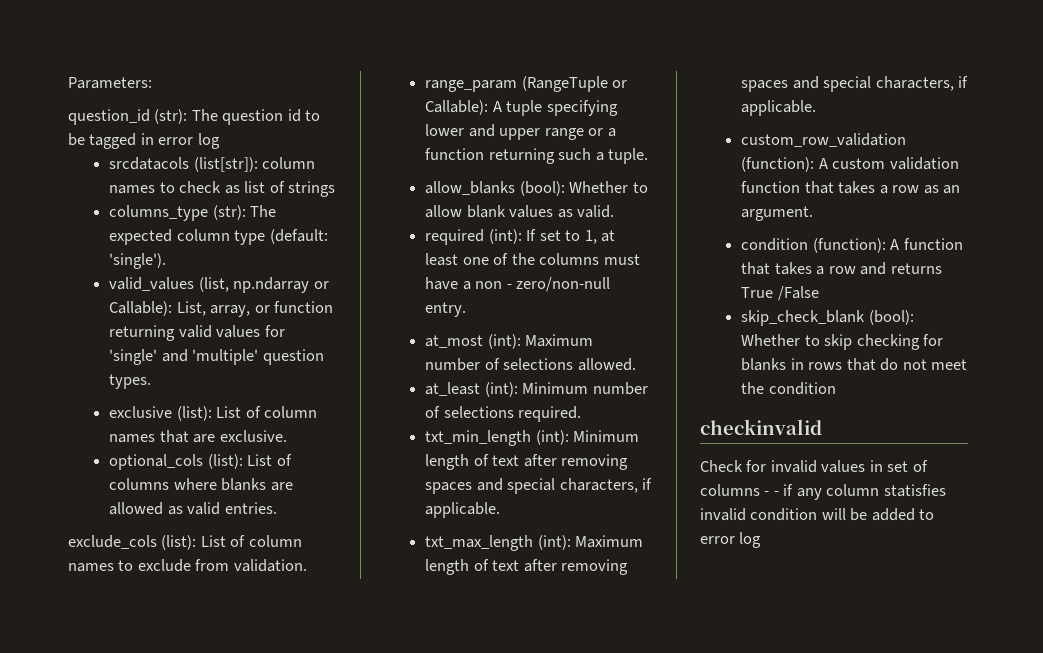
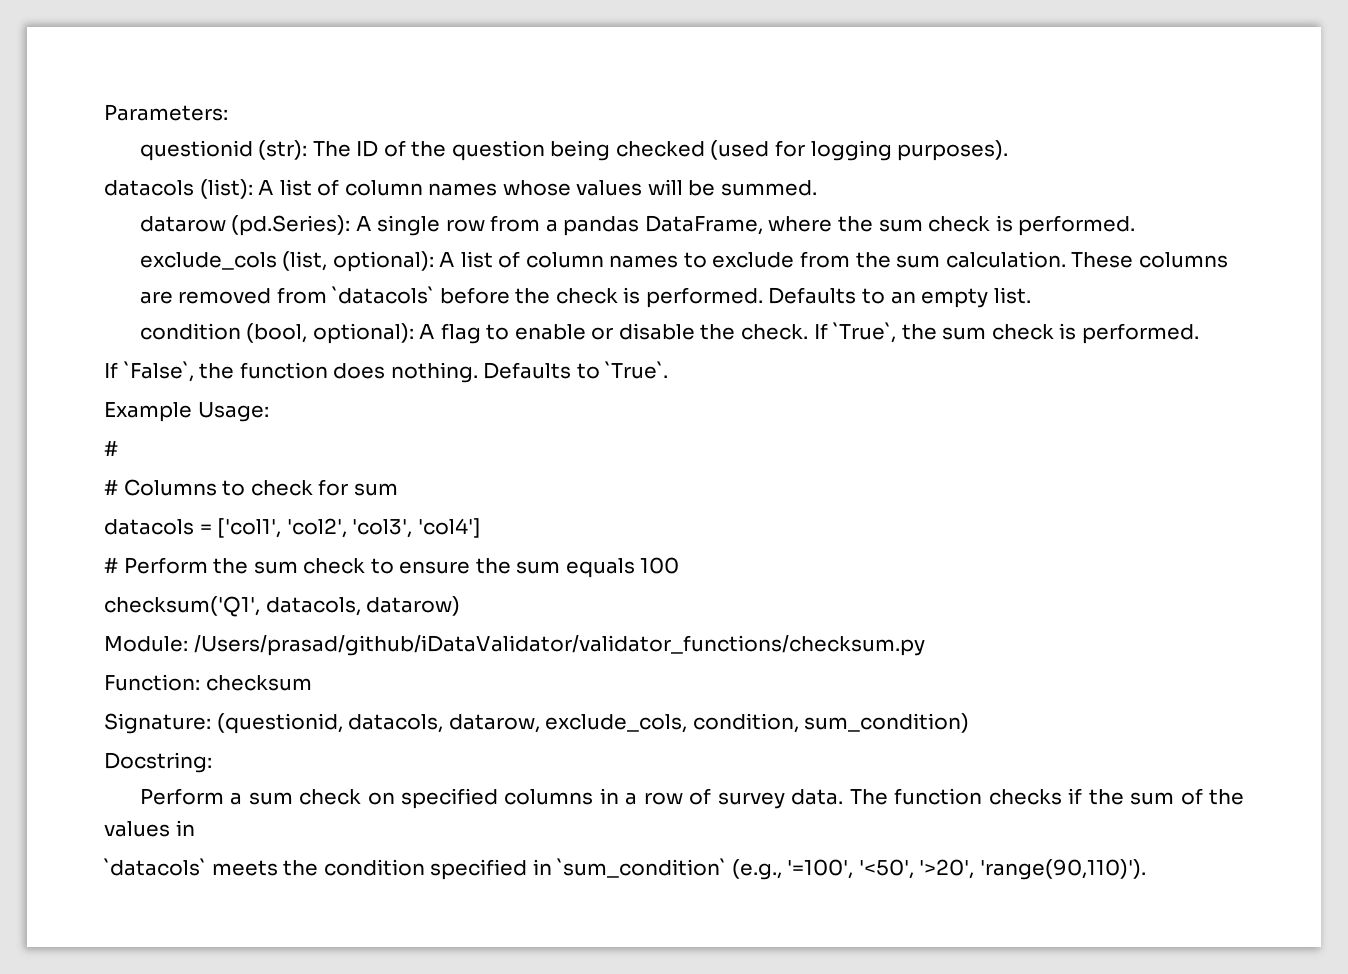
- question_id (str): The question id to be tagged in error log
- srcdatacols (list[str]): column names to check as list of strings
- columns_type (str): The expected column type (default: 'single').
- valid_values (list, np.ndarray or Callable): List, array, or function returning valid values for 'single' and 'multiple' question types.
- exclusive (list): List of column names that are exclusive.
- optional_cols (list): List of columns where blanks are allowed as valid entries.
- exclude_cols (list): List of column names to exclude from validation.
- range_param (RangeTuple or Callable): A tuple specifying lower and upper range or a function returning such a tuple.
- allow_blanks (bool): Whether to allow blank values as valid.
- required (int): If set to 1, at least one of the columns must have a non - zero/non-null entry.
- at_most (int): Maximum number of selections allowed.
- at_least (int): Minimum number of selections required.
- txt_min_length (int): Minimum length of text after removing spaces and special characters, if applicable.
- txt_max_length (int): Maximum length of text after removing spaces and special characters, if applicable.
- custom_row_validation (function): A custom validation function that takes a row as an argument.
- condition (function): A function that takes a row and returns True /False
- skip_check_blank (bool): Whether to skip checking for blanks in rows that do not meet the condition
- checkinvalid
- Check for invalid values in set of columns - - if any column statisfies invalid condition will be added to error log
+ questionid (str): The ID of the question being checked (used for logging purposes).
+ datacols (list): A list of column names whose values will be summed.
+ datarow (pd.Series): A single row from a pandas DataFrame, where the sum check is performed.
+ exclude_cols (list, optional): A list of column names to exclude from the sum calculation. These columns
+ are removed from `datacols` before the check is performed. Defaults to an empty list.
+ condition (bool, optional): A flag to enable or disable the check. If `True`, the sum check is performed.
+ If `False`, the function does nothing. Defaults to `True`.
+ Example Usage:
+ #
+ # Columns to check for sum
+ datacols = ['col1', 'col2', 'col3', 'col4']
+ # Perform the sum check to ensure the sum equals 100
+ checksum('Q1', datacols, datarow)
+ Module: /Users/prasad/github/iDataValidator/validator_functions/checksum.py
+ Function: checksum
+ Signature: (questionid, datacols, datarow, exclude_cols, condition, sum_condition)
+ Docstring:
+ Perform a sum check on specified columns in a row of survey data. The function checks if the sum of the values in
+ `datacols` meets the condition specified in `sum_condition` (e.g., '=100', '<50', '>20', 'range(90,110)').

